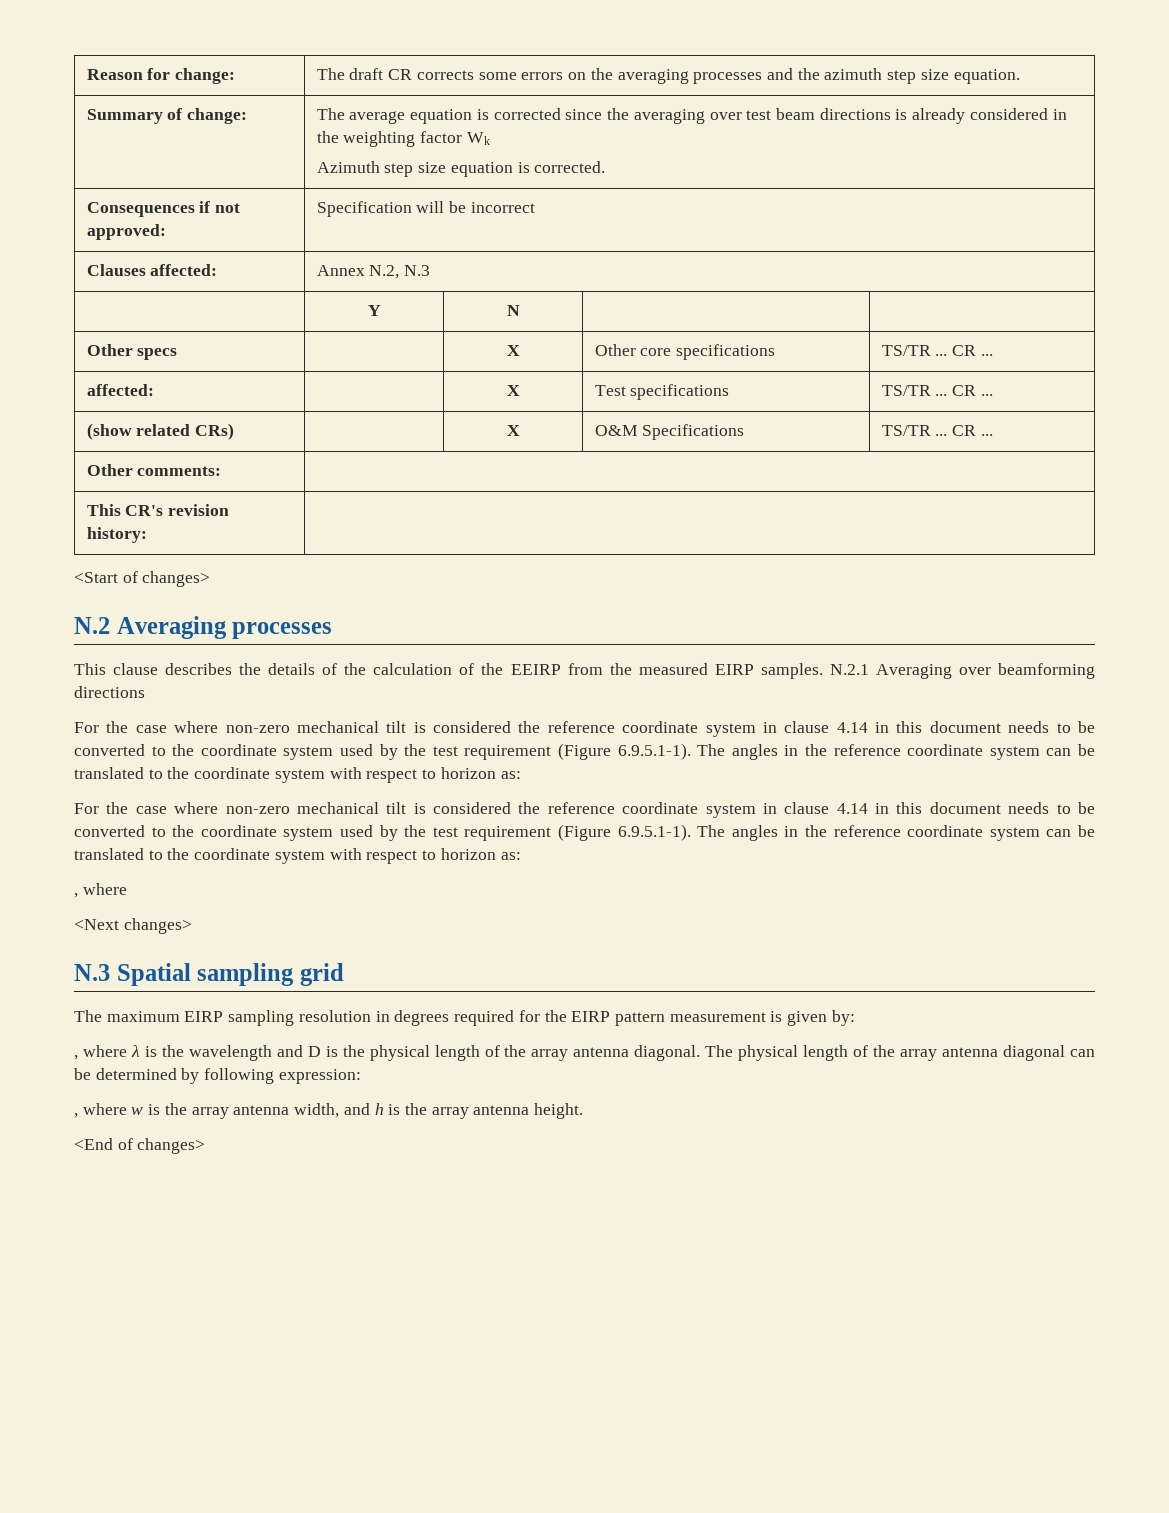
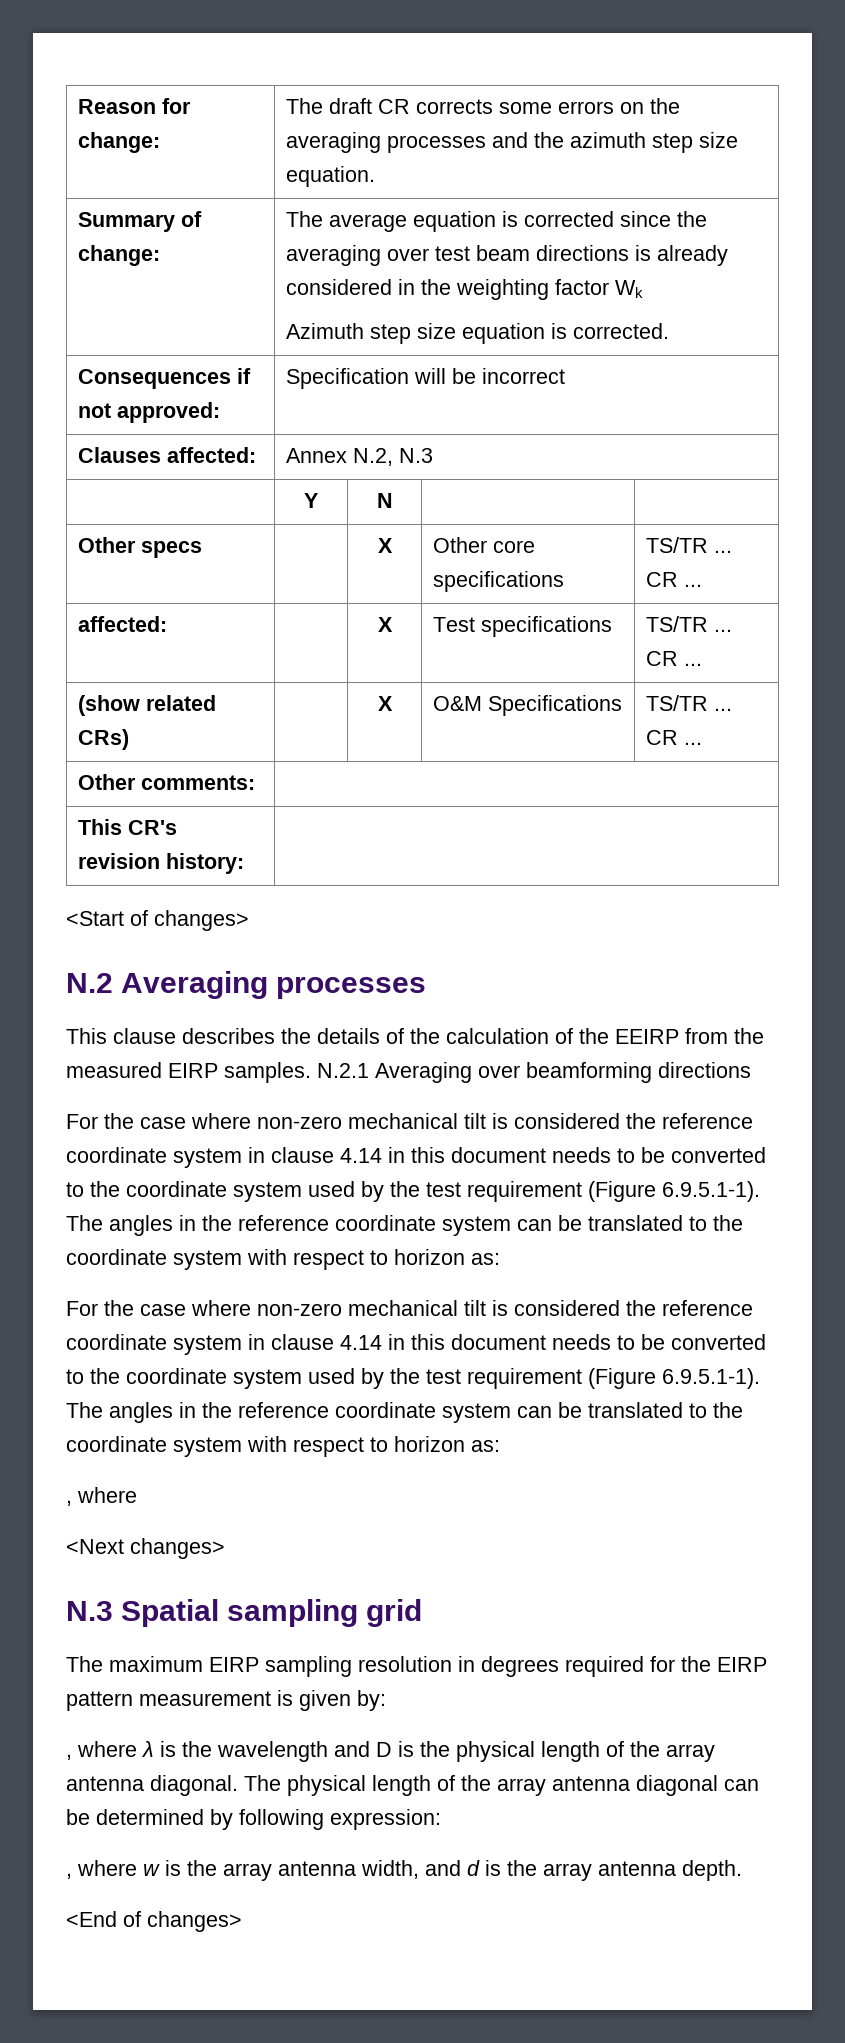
- , where w is the array antenna width, and h is the array antenna height.
+ , where w is the array antenna width, and d is the array antenna depth.

